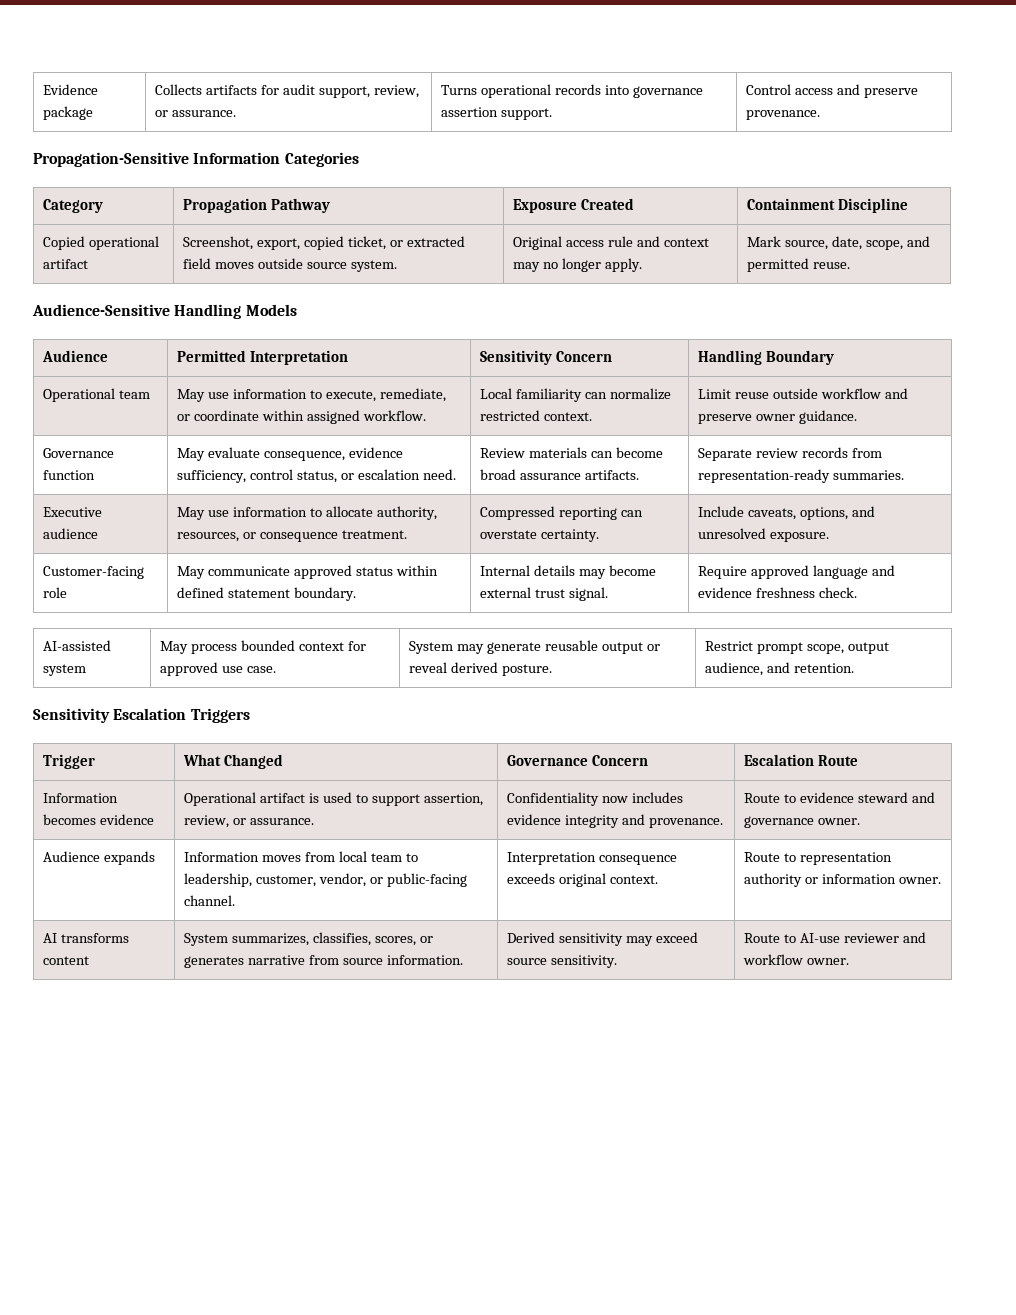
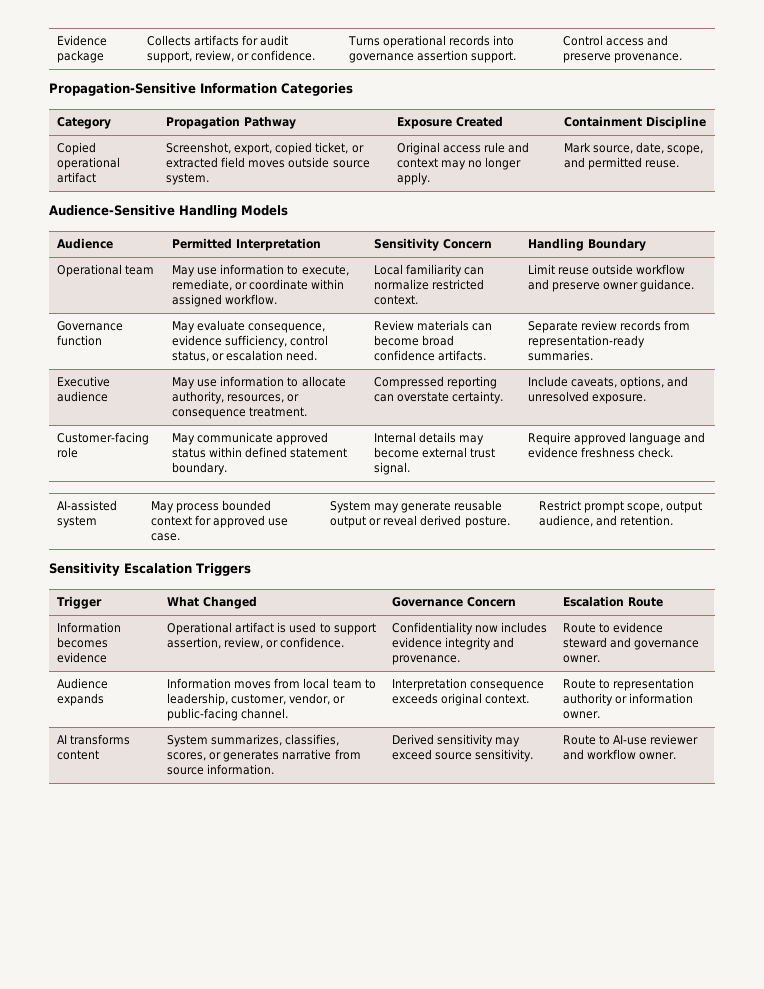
- Evidence package | Collects artifacts for audit support, review, or assurance. | Turns operational records into governance assertion support. | Control access and preserve provenance.
+ Evidence package | Collects artifacts for audit support, review, or confidence. | Turns operational records into governance assertion support. | Control access and preserve provenance.
- Governance function | May evaluate consequence, evidence sufficiency, control status, or escalation need. | Review materials can become broad assurance artifacts. | Separate review records from representation-ready summaries.
+ Governance function | May evaluate consequence, evidence sufficiency, control status, or escalation need. | Review materials can become broad confidence artifacts. | Separate review records from representation-ready summaries.
- Information becomes evidence | Operational artifact is used to support assertion, review, or assurance. | Confidentiality now includes evidence integrity and provenance. | Route to evidence steward and governance owner.
+ Information becomes evidence | Operational artifact is used to support assertion, review, or confidence. | Confidentiality now includes evidence integrity and provenance. | Route to evidence steward and governance owner.

